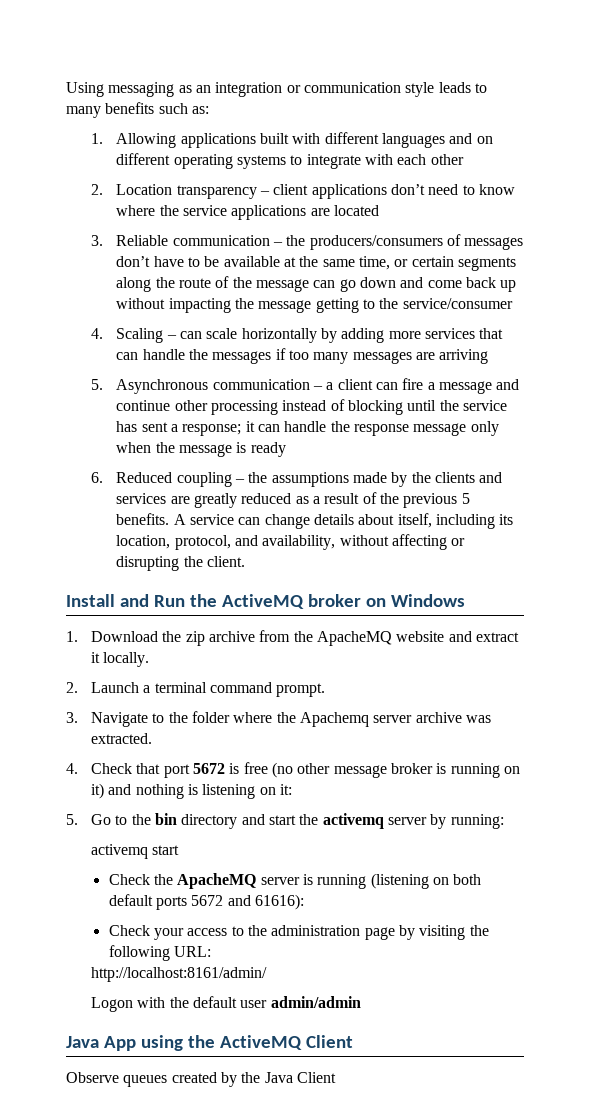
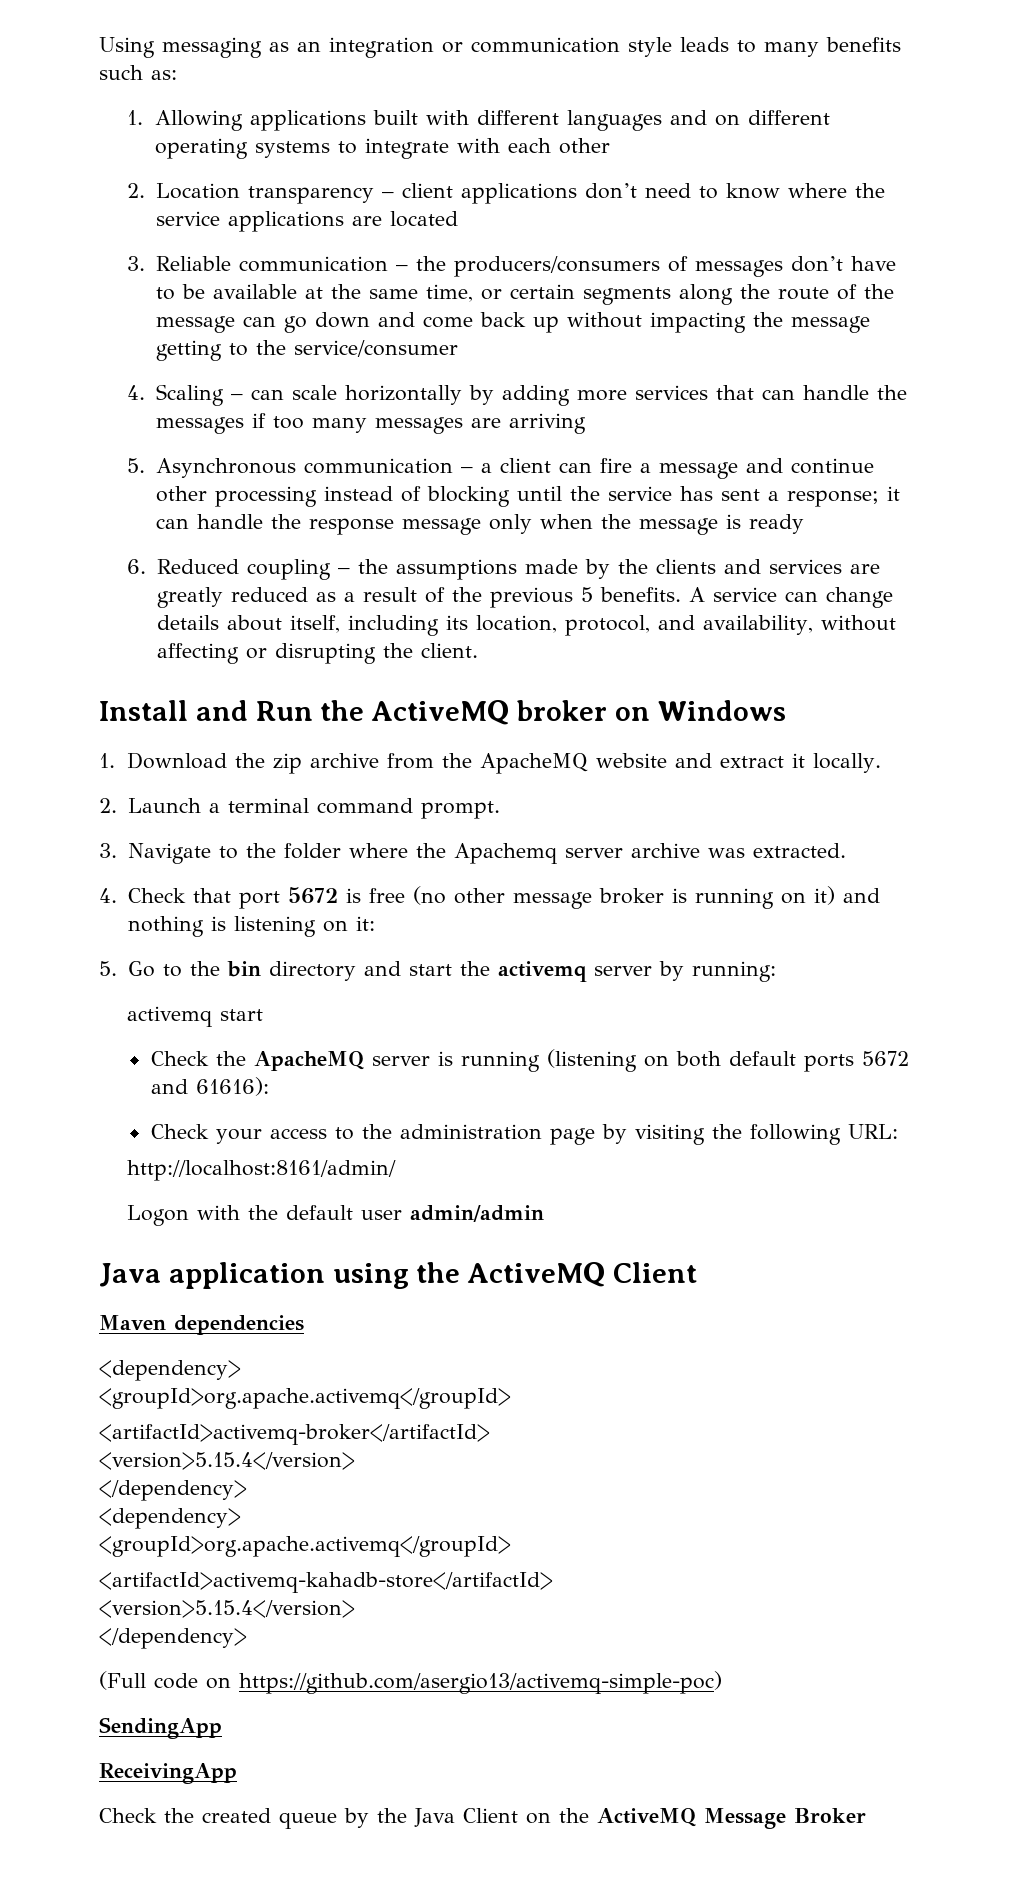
- Java App using the ActiveMQ Client
+ Java application using the ActiveMQ Client
- Observe queues created by the Java Client
+ Maven dependencies
+ <dependency>
+ <groupId>org.apache.activemq</groupId>
+ <artifactId>activemq-broker</artifactId>
+ <version>5.15.4</version>
+ </dependency>
+ <dependency>
+ <groupId>org.apache.activemq</groupId>
+ <artifactId>activemq-kahadb-store</artifactId>
+ <version>5.15.4</version>
+ </dependency>
+ (Full code on https://github.com/asergio13/activemq-simple-poc)
+ SendingApp
+ ReceivingApp
+ Check the created queue by the Java Client on the ActiveMQ Message Broker

